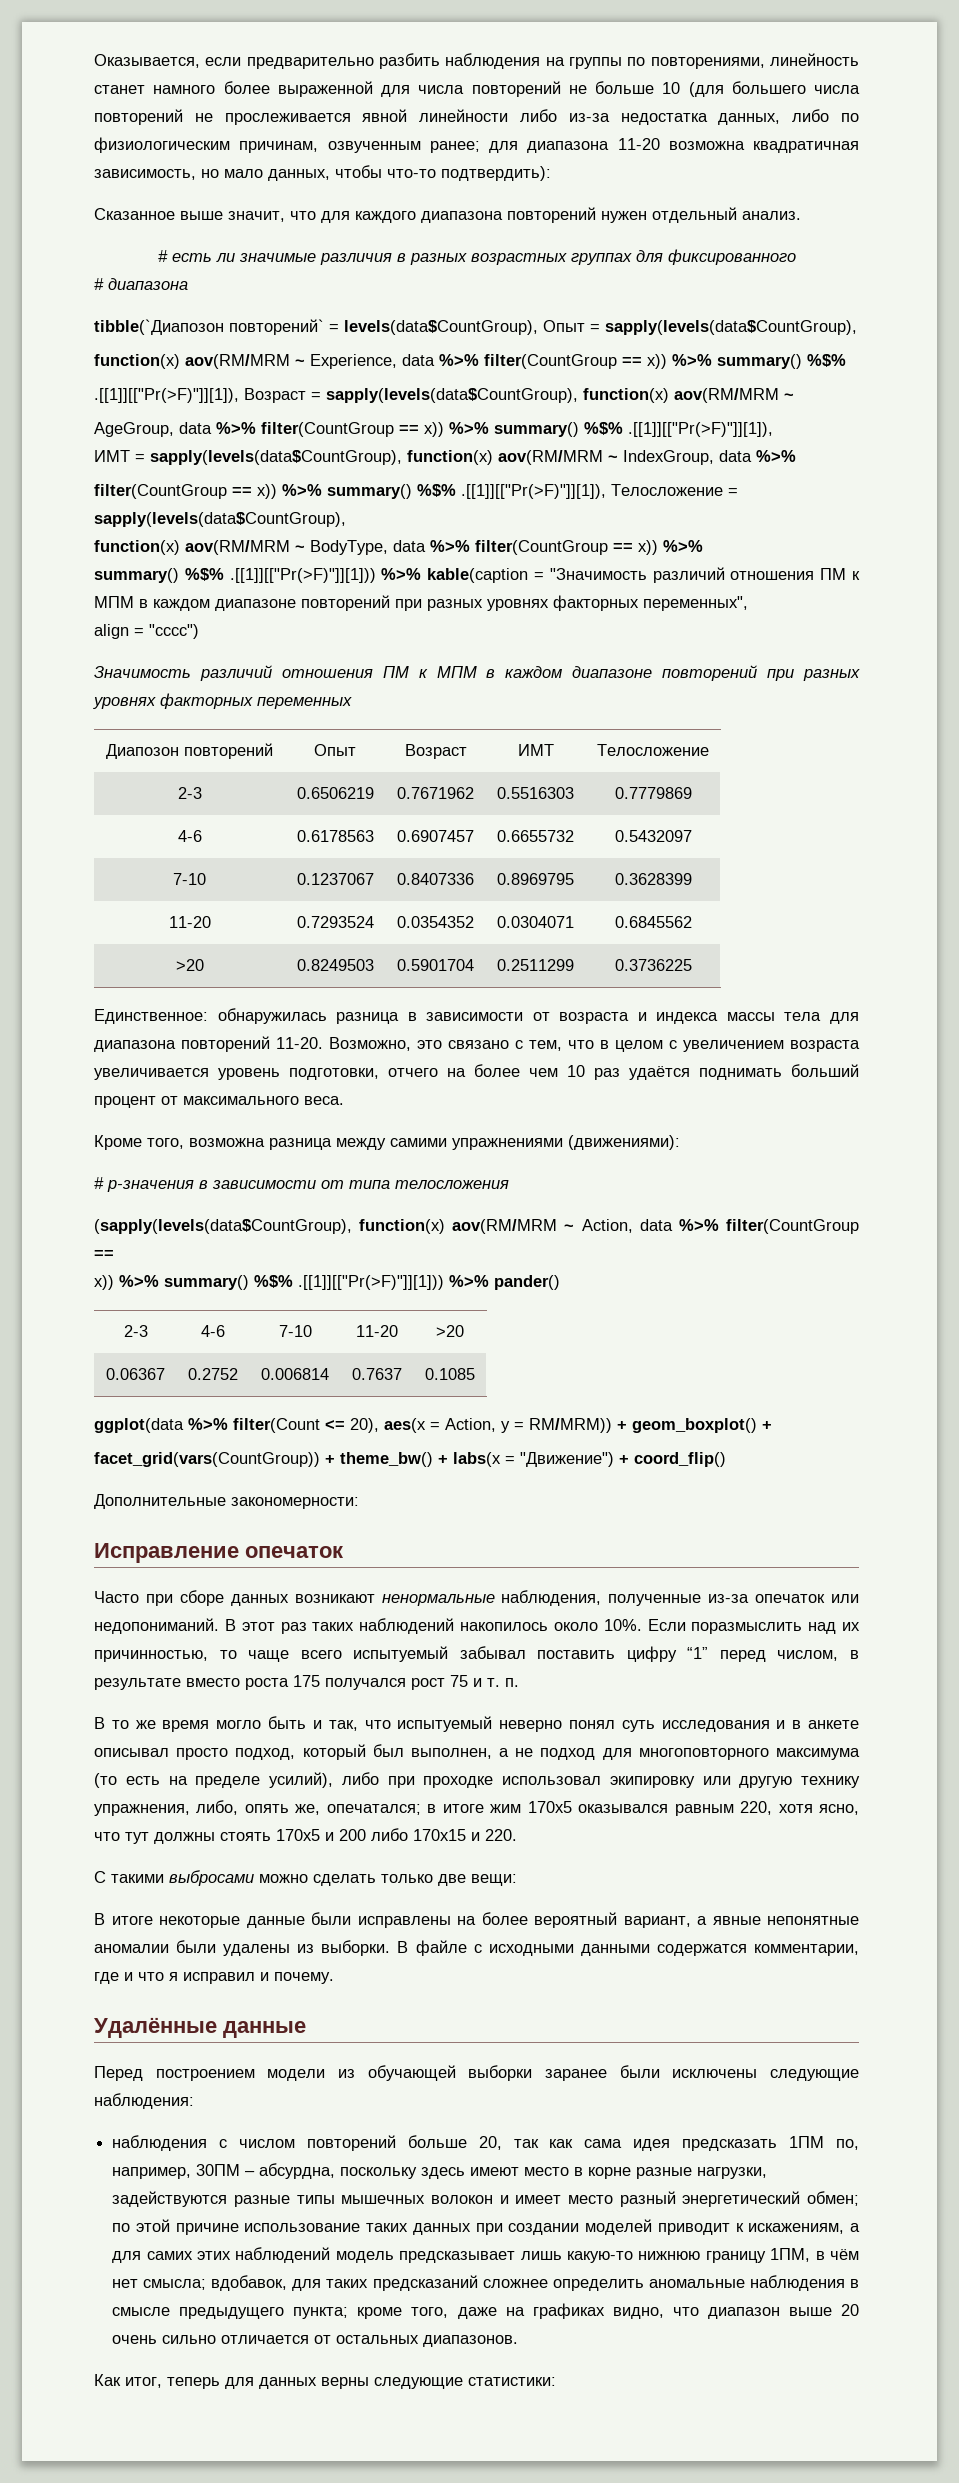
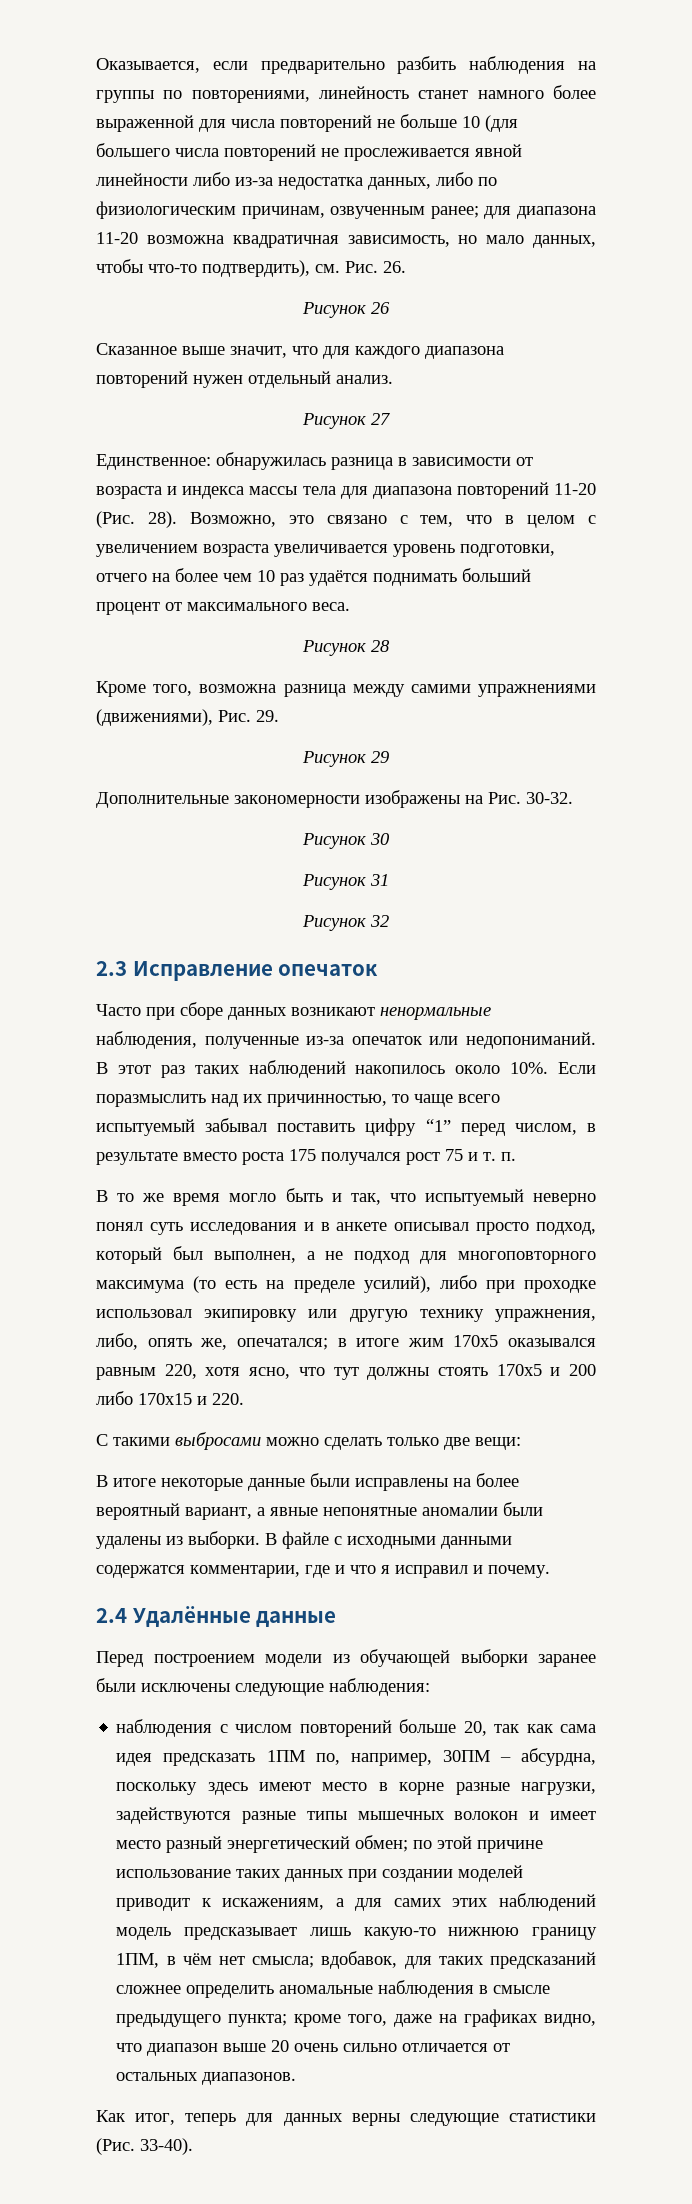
- Оказывается, если предварительно разбить наблюдения на группы по повторениями, линейность станет намного более выраженной для числа повторений не больше 10 (для большего числа повторений не прослеживается явной линейности либо из-за недостатка данных, либо по физиологическим причинам, озвученным ранее; для диапазона 11-20 возможна квадратичная зависимость, но мало данных, чтобы что-то подтвердить):
+ Оказывается, если предварительно разбить наблюдения на группы по повторениями, линейность станет намного более выраженной для числа повторений не больше 10 (для большего числа повторений не прослеживается явной линейности либо из-за недостатка данных, либо по физиологическим причинам, озвученным ранее; для диапазона 11-20 возможна квадратичная зависимость, но мало данных, чтобы что-то подтвердить), см. Рис. 26.
+ Рисунок 26
- # есть ли значимые различия в разных возрастных группах для фиксированного
- # диапазона
- tibble(`Диапозон повторений` = levels(data$CountGroup), Опыт = sapply(levels(data$CountGroup),
- function(x) aov(RM/MRM ~ Experience, data %>% filter(CountGroup == x)) %>% summary() %$%
- .[[1]][["Pr(>F)"]][1]), Возраст = sapply(levels(data$CountGroup), function(x) aov(RM/MRM ~
- AgeGroup, data %>% filter(CountGroup == x)) %>% summary() %$% .[[1]][["Pr(>F)"]][1]),
- ИМТ = sapply(levels(data$CountGroup), function(x) aov(RM/MRM ~ IndexGroup, data %>%
- filter(CountGroup == x)) %>% summary() %$% .[[1]][["Pr(>F)"]][1]), Телосложение = sapply(levels(data$CountGroup),
- function(x) aov(RM/MRM ~ BodyType, data %>% filter(CountGroup == x)) %>%
- summary() %$% .[[1]][["Pr(>F)"]][1])) %>% kable(caption = "Значимость различий отношения ПМ к МПМ в каждом диапазоне повторений при разных уровнях факторных переменных",
- align = "cccc")
- Значимость различий отношения ПМ к МПМ в каждом диапазоне повторений при разных уровнях факторных переменных
- Диапозон повторений | Опыт | Возраст | ИМТ | Телосложение
- 2-3 | 0.6506219 | 0.7671962 | 0.5516303 | 0.7779869
- 4-6 | 0.6178563 | 0.6907457 | 0.6655732 | 0.5432097
- 7-10 | 0.1237067 | 0.8407336 | 0.8969795 | 0.3628399
- 11-20 | 0.7293524 | 0.0354352 | 0.0304071 | 0.6845562
- >20 | 0.8249503 | 0.5901704 | 0.2511299 | 0.3736225
+ Рисунок 27
- Единственное: обнаружилась разница в зависимости от возраста и индекса массы тела для диапазона повторений 11-20.
+ Единственное: обнаружилась разница в зависимости от возраста и индекса массы тела для диапазона повторений 11-20 (Рис. 28).
+ Рисунок 28
- Кроме того, возможна разница между самими упражнениями (движениями):
- # p-значения в зависимости от типа телосложения
- (sapply(levels(data$CountGroup), function(x) aov(RM/MRM ~ Action, data %>% filter(CountGroup ==
- x)) %>% summary() %$% .[[1]][["Pr(>F)"]][1])) %>% pander()
- 2-3 | 4-6 | 7-10 | 11-20 | >20
- 0.06367 | 0.2752 | 0.006814 | 0.7637 | 0.1085
- ggplot(data %>% filter(Count <= 20), aes(x = Action, y = RM/MRM)) + geom_boxplot() +
- facet_grid(vars(CountGroup)) + theme_bw() + labs(x = "Движение") + coord_flip()
- Дополнительные закономерности:
- Исправление опечаток
+ Кроме того, возможна разница между самими упражнениями (движениями), Рис. 29.
+ Рисунок 29
+ Дополнительные закономерности изображены на Рис. 30-32.
+ Рисунок 30
+ Рисунок 31
+ Рисунок 32
+ 2.3 Исправление опечаток
- Удалённые данные
+ 2.4 Удалённые данные
- Как итог, теперь для данных верны следующие статистики:
+ Как итог, теперь для данных верны следующие статистики (Рис. 33-40).

